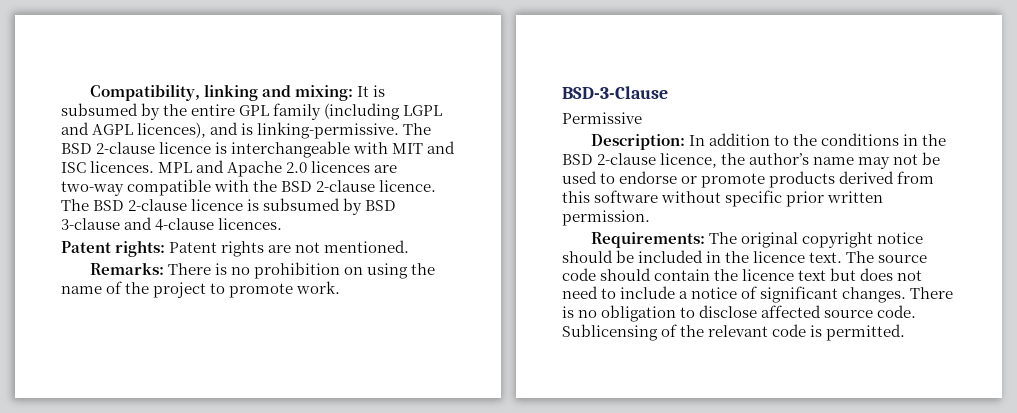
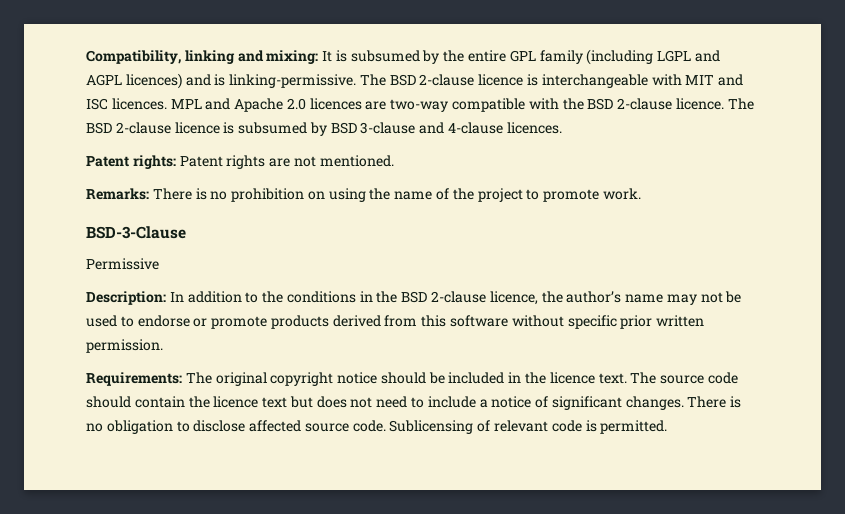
- Compatibility, linking and mixing: It is subsumed by the entire GPL family (including LGPL and AGPL licences), and is linking-permissive.
+ Compatibility, linking and mixing: It is subsumed by the entire GPL family (including LGPL and AGPL licences) and is linking-permissive.
- Sublicensing of the relevant code is permitted.
+ Sublicensing of relevant code is permitted.

